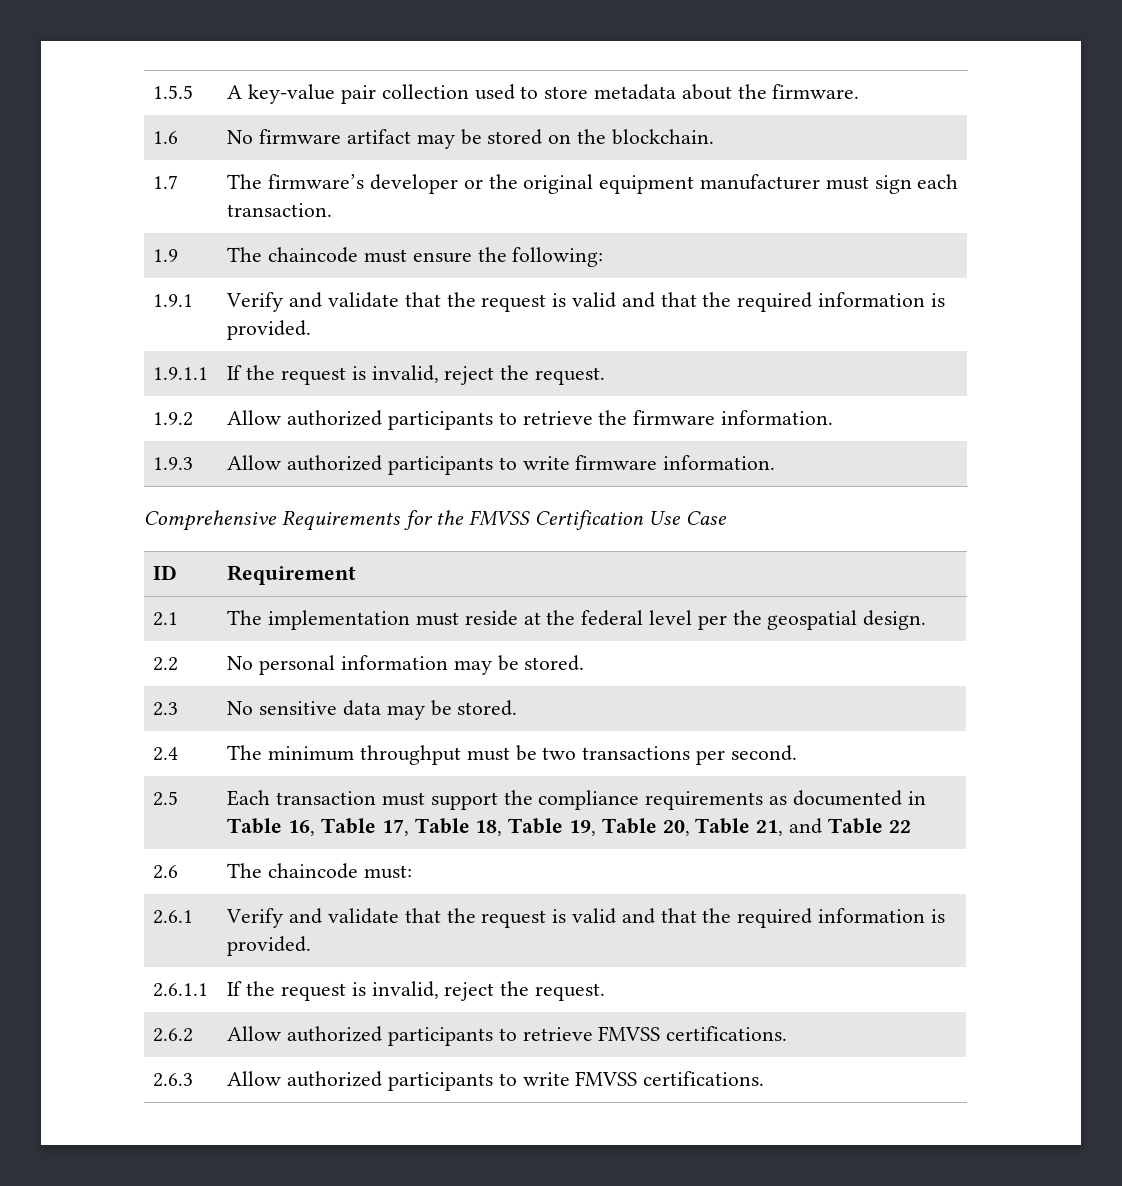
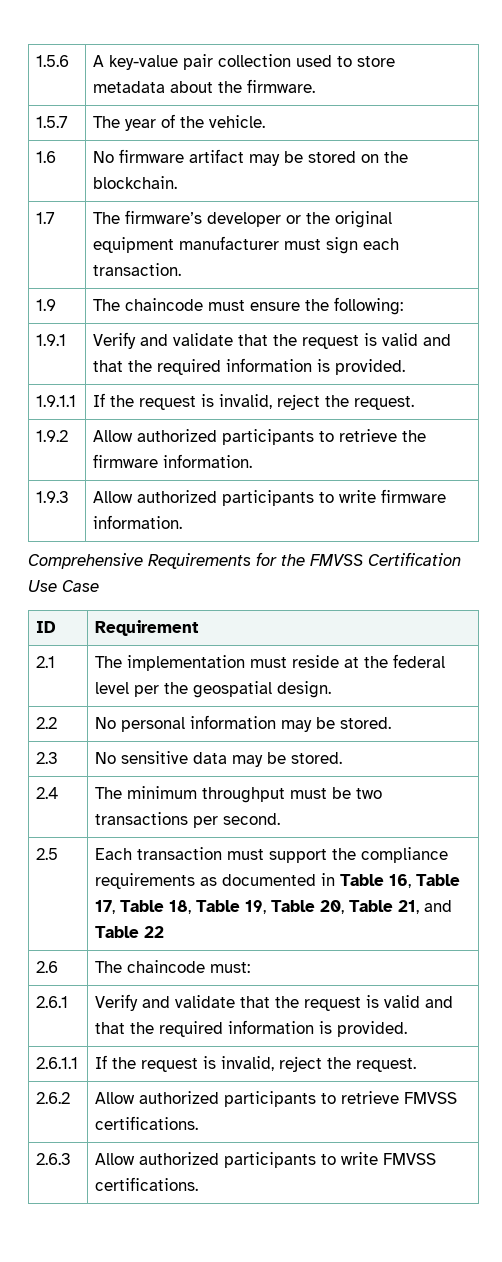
- 1.5.5 | A key-value pair collection used to store metadata about the firmware.
+ 1.5.6 | A key-value pair collection used to store metadata about the firmware.
+ 1.5.7 | The year of the vehicle.

